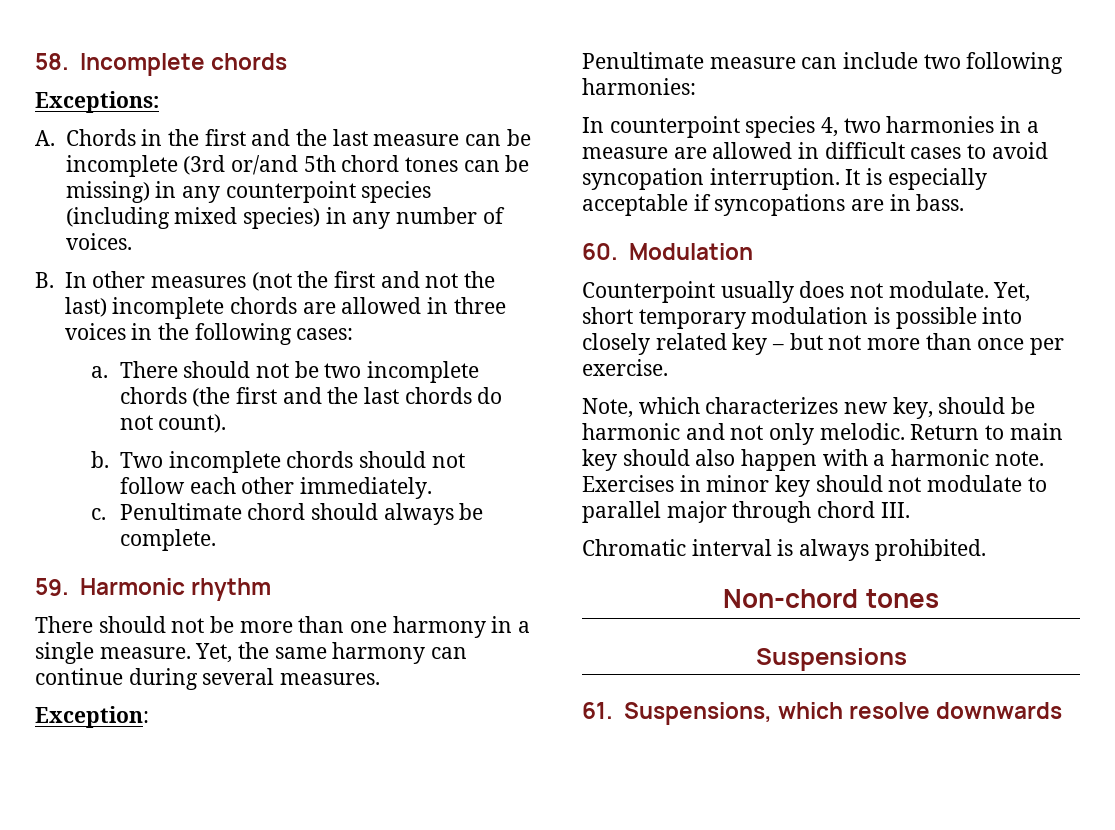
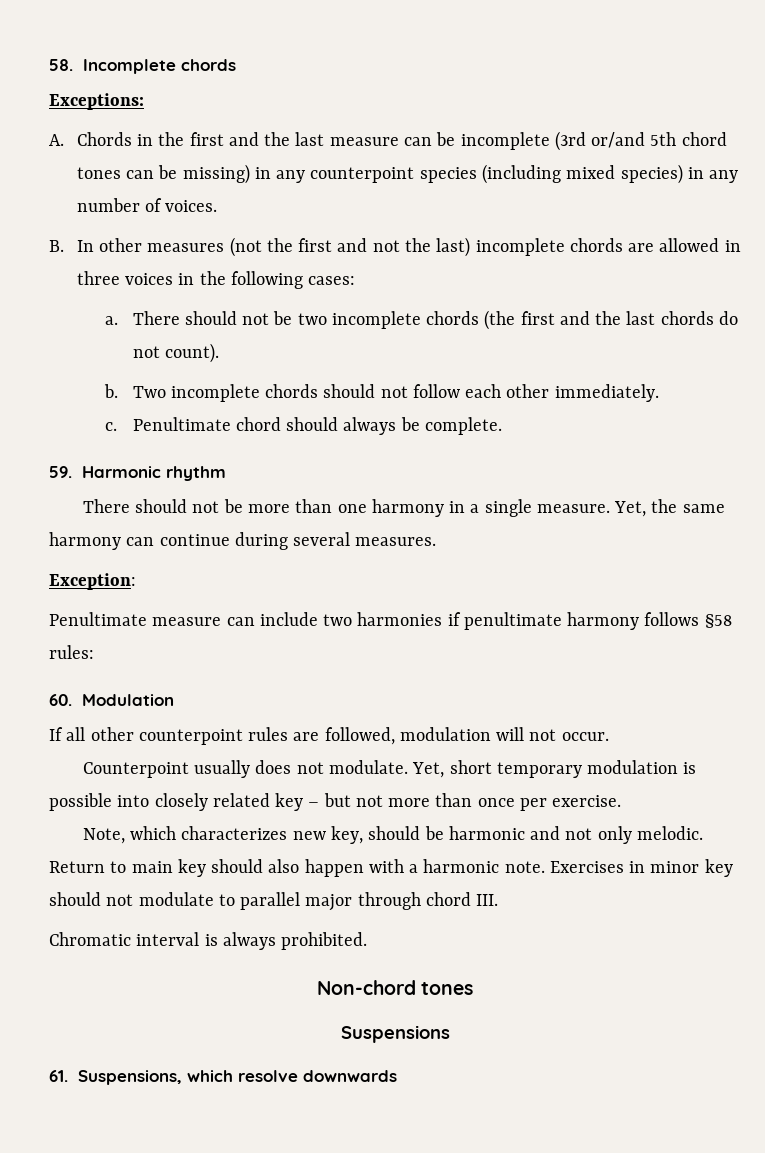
- Penultimate measure can include two following harmonies:
- In counterpoint species 4, two harmonies in a measure are allowed in difficult cases to avoid syncopation interruption. It is especially acceptable if syncopations are in bass.
+ Penultimate measure can include two harmonies if penultimate harmony follows §58 rules:
  60. Modulation
+ If all other counterpoint rules are followed, modulation will not occur.

